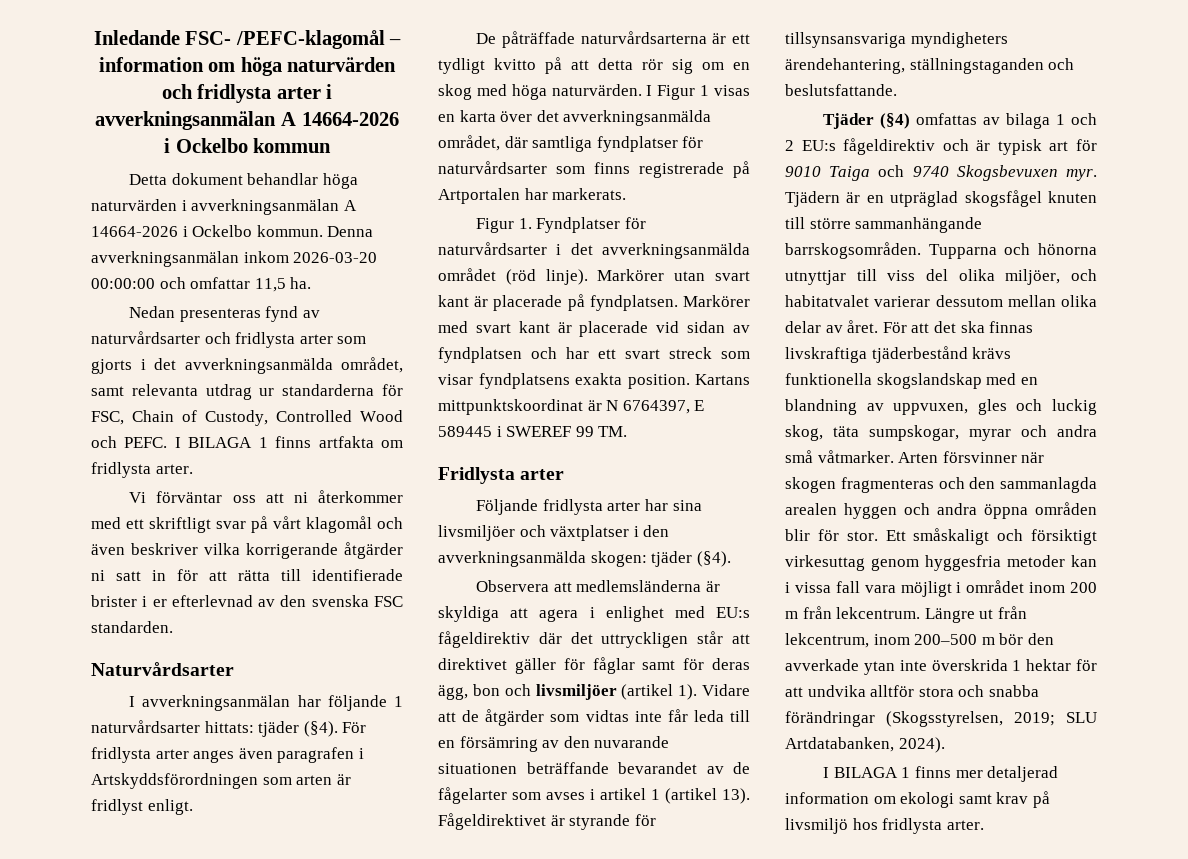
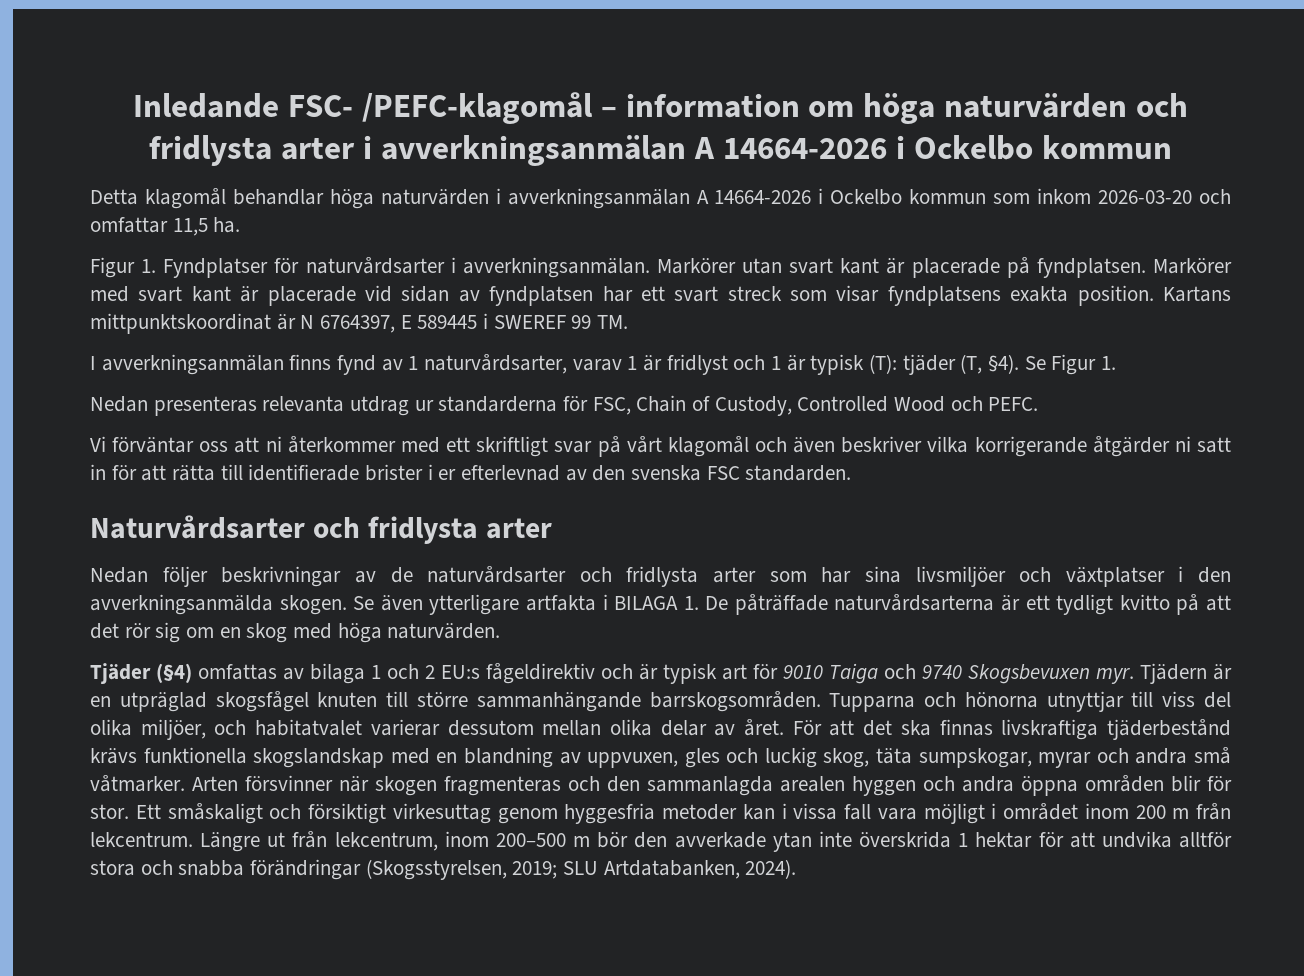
- Detta dokument behandlar höga naturvärden i avverkningsanmälan A 14664-2026 i Ockelbo kommun. Denna avverkningsanmälan inkom 2026-03-20 00:00:00 och omfattar 11,5 ha.
+ Detta klagomål behandlar höga naturvärden i avverkningsanmälan A 14664-2026 i Ockelbo kommun som inkom 2026-03-20 och omfattar 11,5 ha.
- Nedan presenteras fynd av naturvårdsarter och fridlysta arter som gjorts i det avverkningsanmälda området, samt relevanta utdrag ur standarderna för FSC, Chain of Custody, Controlled Wood och PEFC. I BILAGA 1 finns artfakta om fridlysta arter.
+ Figur 1. Fyndplatser för naturvårdsarter i avverkningsanmälan. Markörer utan svart kant är placerade på fyndplatsen. Markörer med svart kant är placerade vid sidan av fyndplatsen har ett svart streck som visar fyndplatsens exakta position. Kartans mittpunktskoordinat är N 6764397, E 589445 i SWEREF 99 TM.
+ I avverkningsanmälan finns fynd av 1 naturvårdsarter, varav 1 är fridlyst och 1 är typisk (T): tjäder (T, §4). Se Figur 1.
+ Nedan presenteras relevanta utdrag ur standarderna för FSC, Chain of Custody, Controlled Wood och PEFC.
- Naturvårdsarter
- I avverkningsanmälan har följande 1 naturvårdsarter hittats: tjäder (§4). För fridlysta arter anges även paragrafen i Artskyddsförordningen som arten är fridlyst enligt.
- De påträffade naturvårdsarterna är ett tydligt kvitto på att detta rör sig om en skog med höga naturvärden. I Figur 1 visas en karta över det avverkningsanmälda området, där samtliga fyndplatser för naturvårdsarter som finns registrerade på Artportalen har markerats.
- Figur 1. Fyndplatser för naturvårdsarter i det avverkningsanmälda området (röd linje). Markörer utan svart kant är placerade på fyndplatsen. Markörer med svart kant är placerade vid sidan av fyndplatsen och har ett svart streck som visar fyndplatsens exakta position. Kartans mittpunktskoordinat är N 6764397, E 589445 i SWEREF 99 TM.
- Fridlysta arter
- Följande fridlysta arter har sina livsmiljöer och växtplatser i den avverkningsanmälda skogen: tjäder (§4).
- Observera att medlemsländerna är skyldiga att agera i enlighet med EU:s fågeldirektiv där det uttryckligen står att direktivet gäller för fåglar samt för deras ägg, bon och livsmiljöer (artikel 1). Vidare att de åtgärder som vidtas inte får leda till en försämring av den nuvarande situationen beträffande bevarandet av de fågelarter som avses i artikel 1 (artikel 13). Fågeldirektivet är styrande för tillsynsansvariga myndigheters ärendehantering, ställningstaganden och beslutsfattande.
+ Naturvårdsarter och fridlysta arter
+ Nedan följer beskrivningar av de naturvårdsarter och fridlysta arter som har sina livsmiljöer och växtplatser i den avverkningsanmälda skogen. Se även ytterligare artfakta i BILAGA 1. De påträffade naturvårdsarterna är ett tydligt kvitto på att det rör sig om en skog med höga naturvärden.
- I BILAGA 1 finns mer detaljerad information om ekologi samt krav på livsmiljö hos fridlysta arter.

